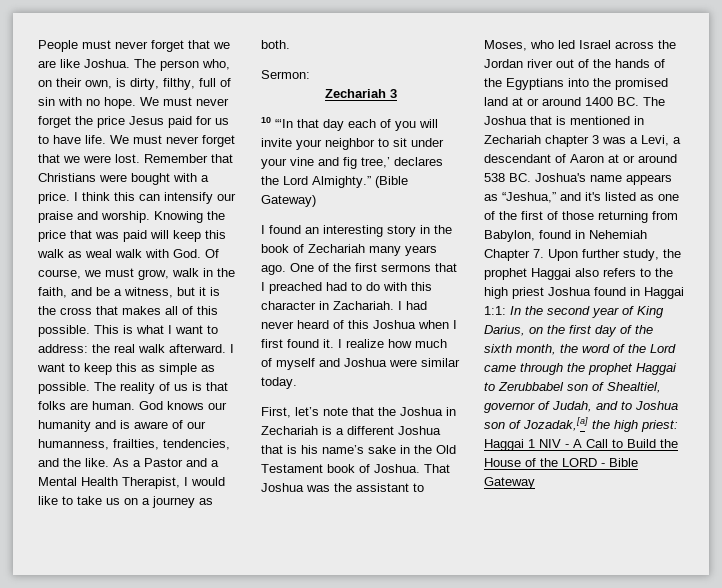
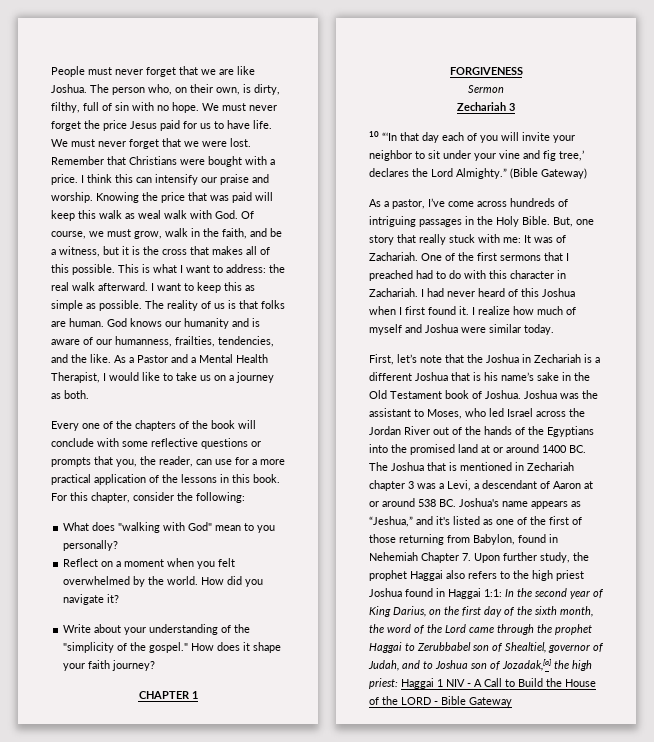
- Sermon:
+ Every one of the chapters of the book will conclude with some reflective questions or prompts that you, the reader, can use for a more practical application of the lessons in this book. For this chapter, consider the following:
+ What does "walking with God" mean to you personally?
+ Reflect on a moment when you felt overwhelmed by the world. How did you navigate it?
+ Write about your understanding of the "simplicity of the gospel." How does it shape your faith journey?
+ CHAPTER 1
+ FORGIVENESS
+ Sermon
- I found an interesting story in the book of Zechariah many years ago.
+ As a pastor, I’ve come across hundreds of intriguing passages in the Holy Bible. But, one story that really stuck with me: It was of Zachariah.
- That Joshua was the assistant to Moses, who led Israel across the Jordan river out of the hands of the Egyptians into the promised land at or around 1400 BC. The Joshua that is mentioned in Zechariah chapter 3 was a Levi, a descendant of Aaron at or around 538 BC. Joshua's name appears as “Jeshua,” and it's listed as one of the first of those returning from Babylon, found in Nehemiah Chapter 7. Upon further study, the prophet Haggai also refers to the high priest Joshua found in Haggai 1:1:
+ Joshua was the assistant to Moses, who led Israel across the Jordan River out of the hands of the Egyptians into the promised land at or around 1400 BC. The Joshua that is mentioned in Zechariah chapter 3 was a Levi, a descendant of Aaron at or around 538 BC. Joshua's name appears as “Jeshua,” and it's listed as one of the first of those returning from Babylon, found in Nehemiah Chapter 7. Upon further study, the prophet Haggai also refers to the high priest Joshua found in Haggai 1:1:

